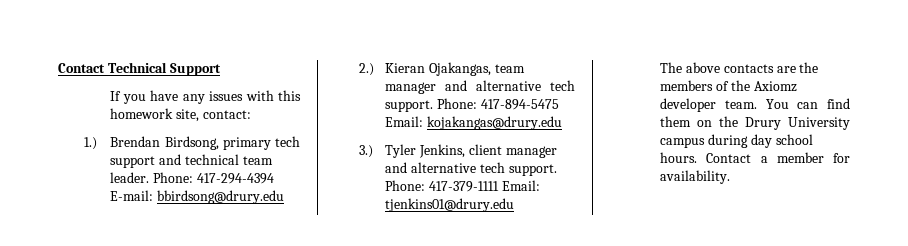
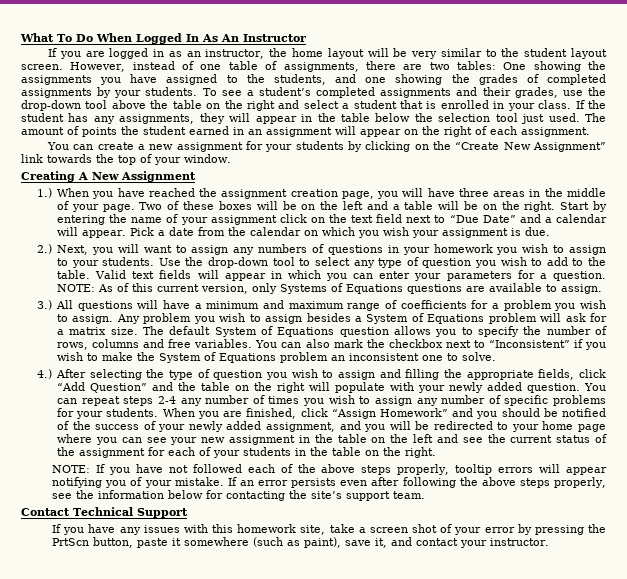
+ What To Do When Logged In As An Instructor
+ If you are logged in as an instructor, the home layout will be very similar to the student layout screen. However, instead of one table of assignments, there are two tables: One showing the assignments you have assigned to the students, and one showing the grades of completed assignments by your students. To see a student’s completed assignments and their grades, use the drop-down tool above the table on the right and select a student that is enrolled in your class. If the student has any assignments, they will appear in the table below the selection tool just used. The amount of points the student earned in an assignment will appear on the right of each assignment.
+ You can create a new assignment for your students by clicking on the “Create New Assignment” link towards the top of your window.
+ Creating A New Assignment
+ 1.) When you have reached the assignment creation page, you will have three areas in the middle of your page. Two of these boxes will be on the left and a table will be on the right. Start by entering the name of your assignment click on the text field next to “Due Date” and a calendar will appear. Pick a date from the calendar on which you wish your assignment is due.
+ 2.) Next, you will want to assign any numbers of questions in your homework you wish to assign to your students. Use the drop-down tool to select any type of question you wish to add to the table. Valid text fields will appear in which you can enter your parameters for a question. NOTE: As of this current version, only Systems of Equations questions are available to assign.
+ 3.) All questions will have a minimum and maximum range of coefficients for a problem you wish to assign. Any problem you wish to assign besides a System of Equations problem will ask for a matrix size. The default System of Equations question allows you to specify the number of rows, columns and free variables. You can also mark the checkbox next to “Inconsistent” if you wish to make the System of Equations problem an inconsistent one to solve.
+ 4.) After selecting the type of question you wish to assign and filling the appropriate fields, click “Add Question” and the table on the right will populate with your newly added question. You can repeat steps 2-4 any number of times you wish to assign any number of specific problems for your students. When you are finished, click “Assign Homework” and you should be notified of the success of your newly added assignment, and you will be redirected to your home page where you can see your new assignment in the table on the left and see the current status of the assignment for each of your students in the table on the right.
+ NOTE: If you have not followed each of the above steps properly, tooltip errors will appear notifying you of your mistake. If an error persists even after following the above steps properly, see the information below for contacting the site’s support team.
- If you have any issues with this homework site, contact:
- 1.) Brendan Birdsong, primary tech support and technical team leader. Phone: 417-294-4394 E-mail: bbirdsong@drury.edu
- 2.) Kieran Ojakangas, team manager and alternative tech support. Phone: 417-894-5475 Email: kojakangas@drury.edu
- 3.) Tyler Jenkins, client manager and alternative tech support. Phone: 417-379-1111 Email: tjenkins01@drury.edu
- The above contacts are the members of the Axiomz developer team. You can find them on the Drury University campus during day school hours. Contact a member for availability.
+ If you have any issues with this homework site, take a screen shot of your error by pressing the PrtScn button, paste it somewhere (such as paint), save it, and contact your instructor.

